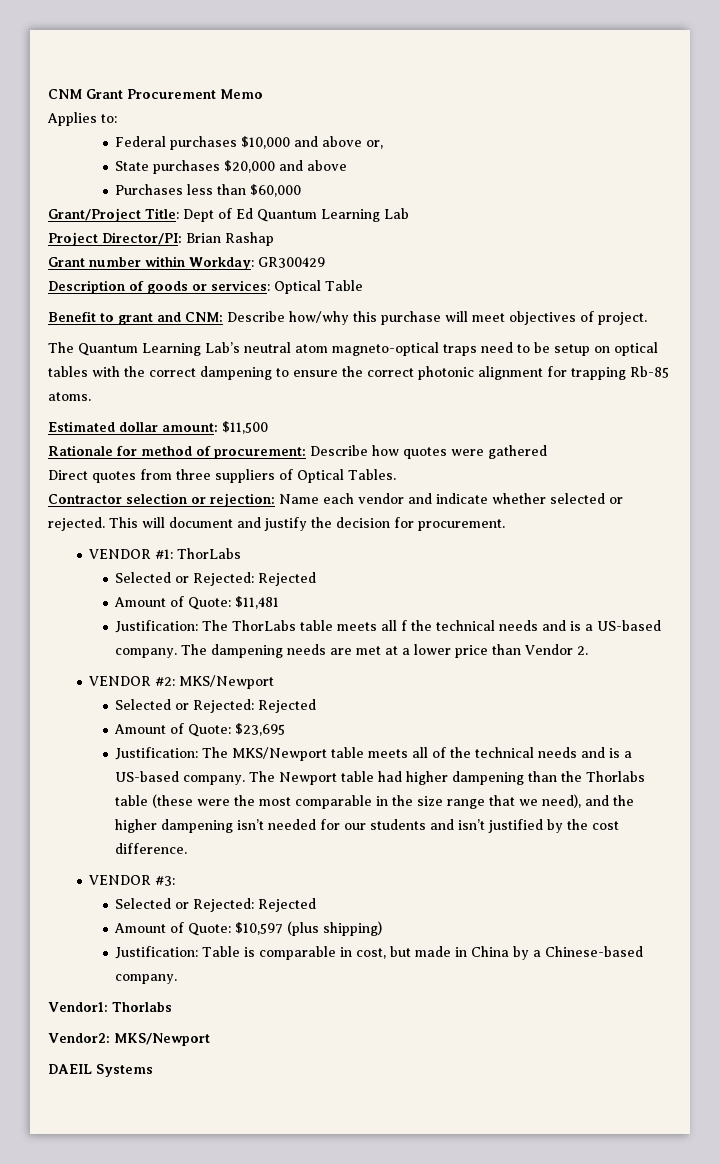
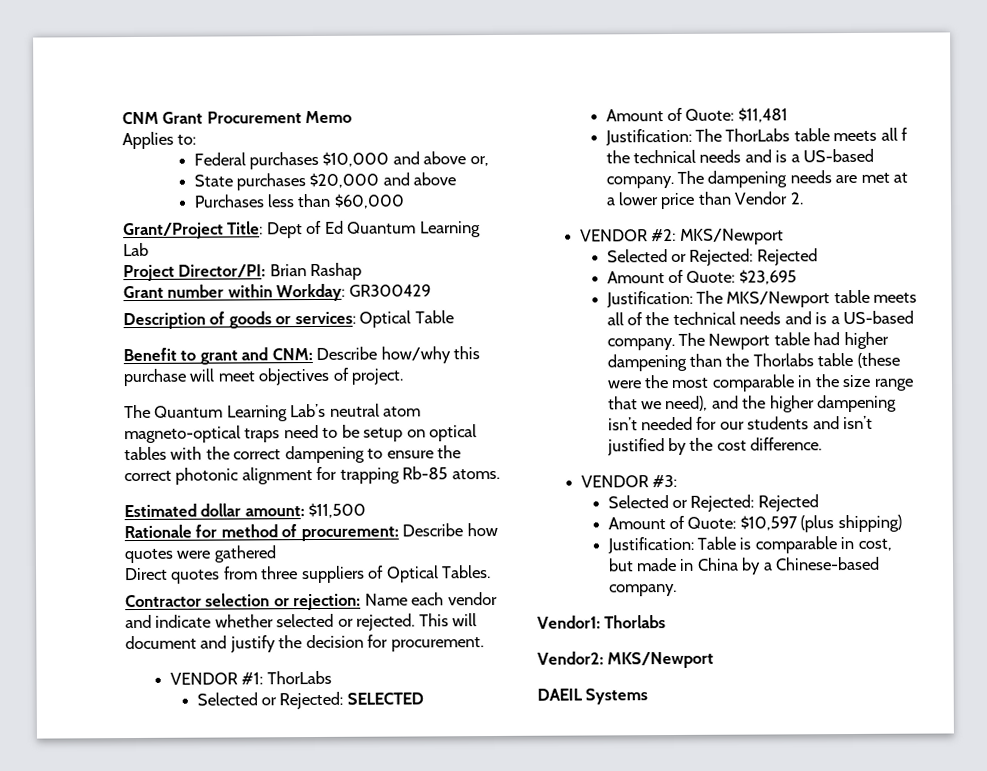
  VENDOR #1: ThorLabs
- Selected or Rejected: Rejected
+ Selected or Rejected: SELECTED

